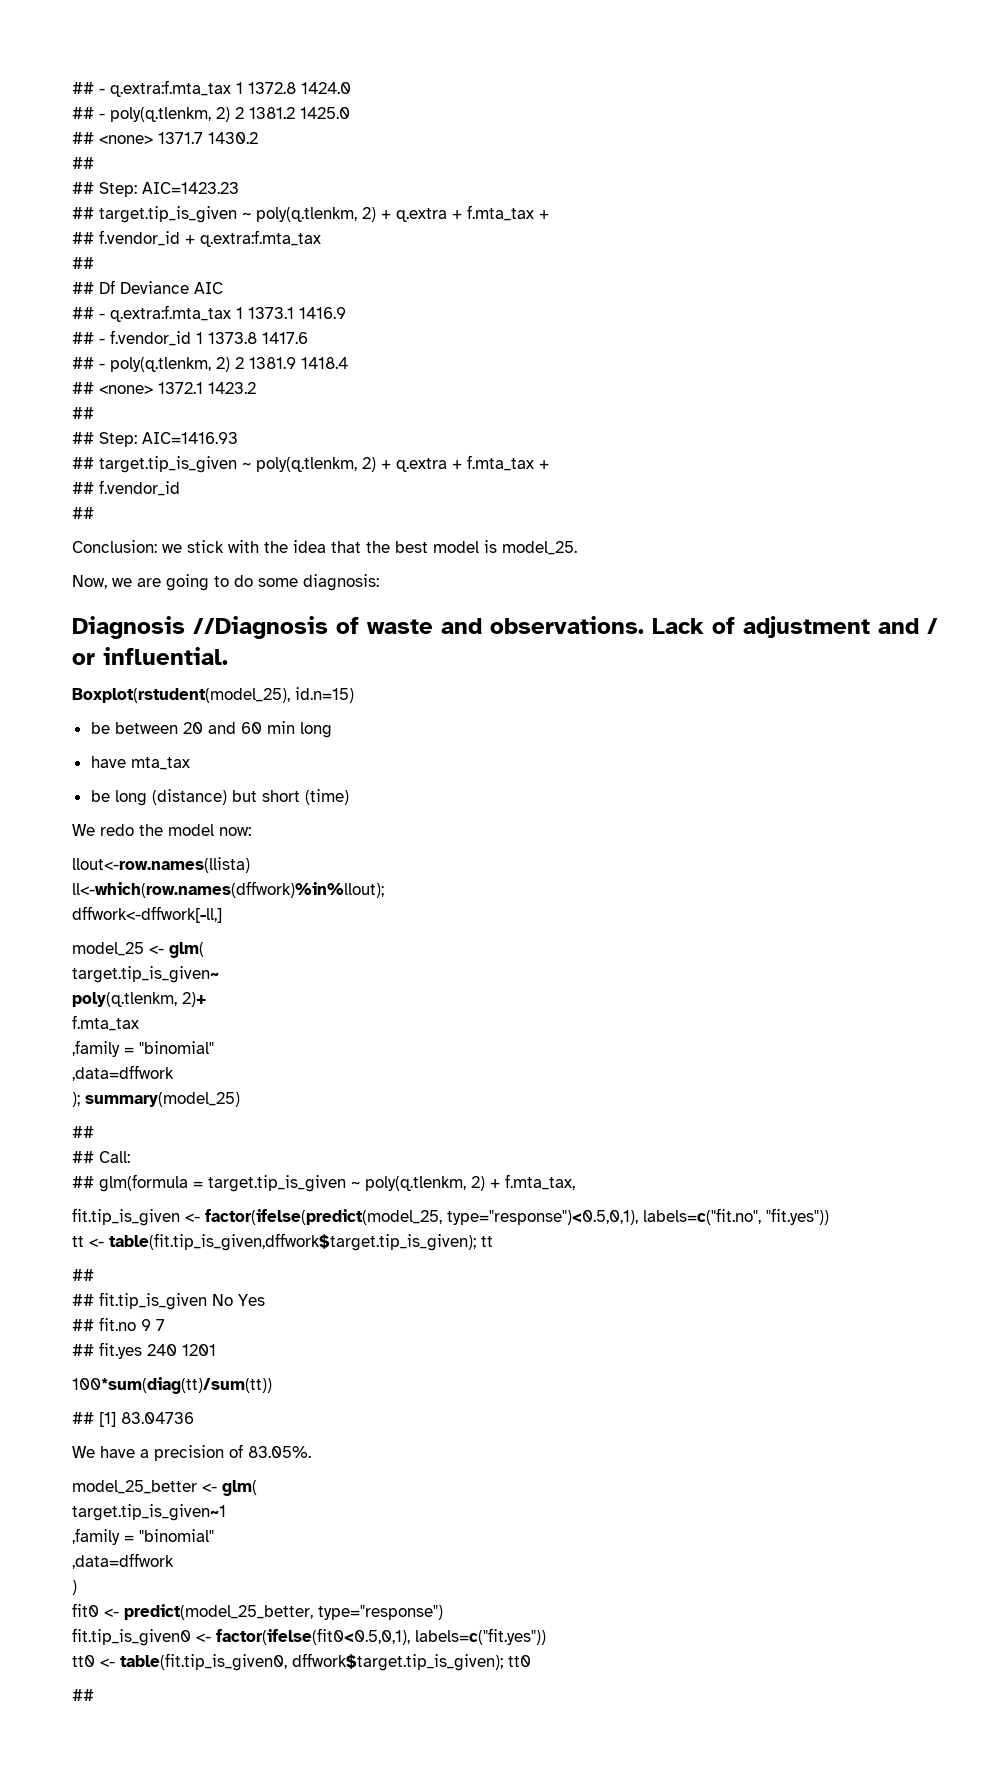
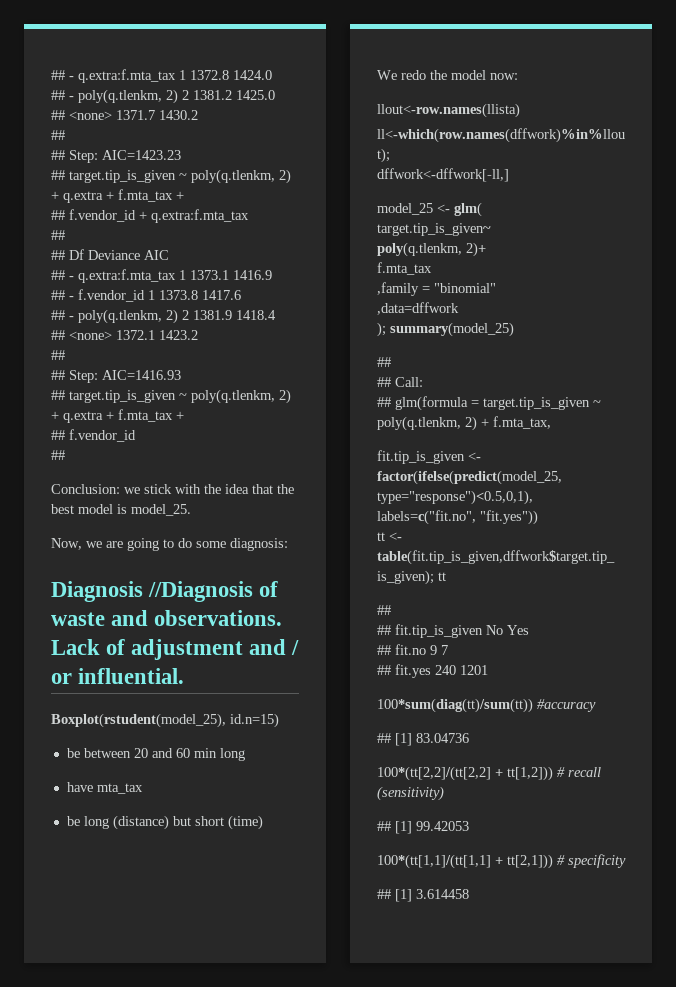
- 100*sum(diag(tt)/sum(tt))
+ 100*sum(diag(tt)/sum(tt)) #accuracy
- We have a precision of 83.05%.
- model_25_better <- glm(
- target.tip_is_given~1
- ,family = "binomial"
- ,data=dffwork
- )
- fit0 <- predict(model_25_better, type="response")
- fit.tip_is_given0 <- factor(ifelse(fit0<0.5,0,1), labels=c("fit.yes"))
- tt0 <- table(fit.tip_is_given0, dffwork$target.tip_is_given); tt0
- ##
+ 100*(tt[2,2]/(tt[2,2] + tt[1,2])) # recall (sensitivity)
+ ## [1] 99.42053
+ 100*(tt[1,1]/(tt[1,1] + tt[2,1])) # specificity
+ ## [1] 3.614458

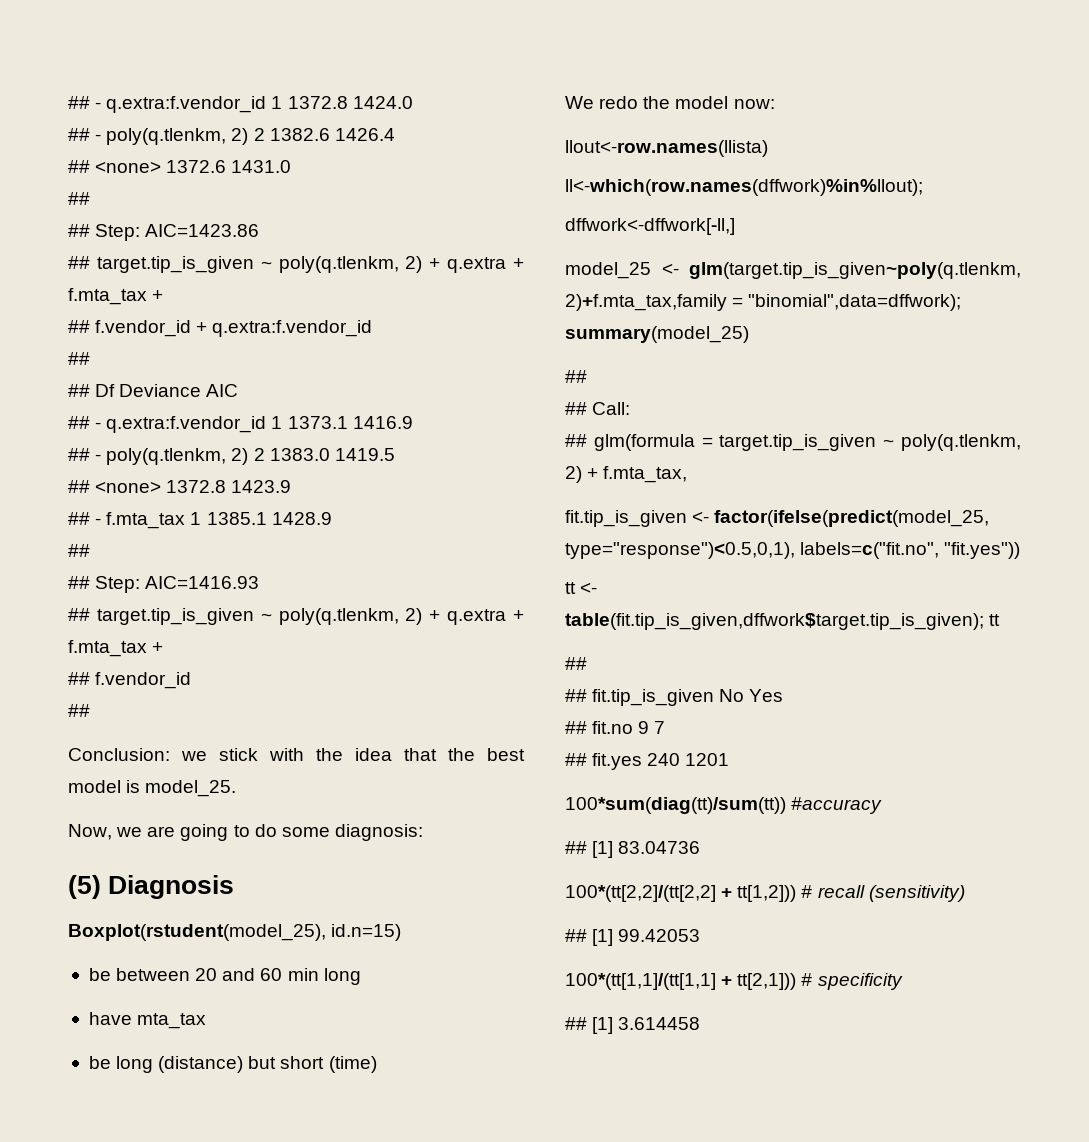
- ## - q.extra:f.mta_tax 1 1372.8 1424.0
+ ## - q.extra:f.vendor_id 1 1372.8 1424.0
- ## - poly(q.tlenkm, 2) 2 1381.2 1425.0
- ## <none> 1371.7 1430.2
+ ## - poly(q.tlenkm, 2) 2 1382.6 1426.4
+ ## <none> 1372.6 1431.0
  ##
- ## Step: AIC=1423.23
+ ## Step: AIC=1423.86
- ## f.vendor_id + q.extra:f.mta_tax
+ ## f.vendor_id + q.extra:f.vendor_id
- ## - q.extra:f.mta_tax 1 1373.1 1416.9
+ ## - q.extra:f.vendor_id 1 1373.1 1416.9
- ## - f.vendor_id 1 1373.8 1417.6
- ## - poly(q.tlenkm, 2) 2 1381.9 1418.4
- ## <none> 1372.1 1423.2
+ ## - poly(q.tlenkm, 2) 2 1383.0 1419.5
+ ## <none> 1372.8 1423.9
+ ## - f.mta_tax 1 1385.1 1428.9
- Diagnosis //Diagnosis of waste and observations. Lack of adjustment and / or influential.
+ (5) Diagnosis
- model_25 <- glm(
- target.tip_is_given~
- poly(q.tlenkm, 2)+
- f.mta_tax
- ,family = "binomial"
- ,data=dffwork
- ); summary(model_25)
+ model_25 <- glm(target.tip_is_given~poly(q.tlenkm, 2)+f.mta_tax,family = "binomial",data=dffwork); summary(model_25)

